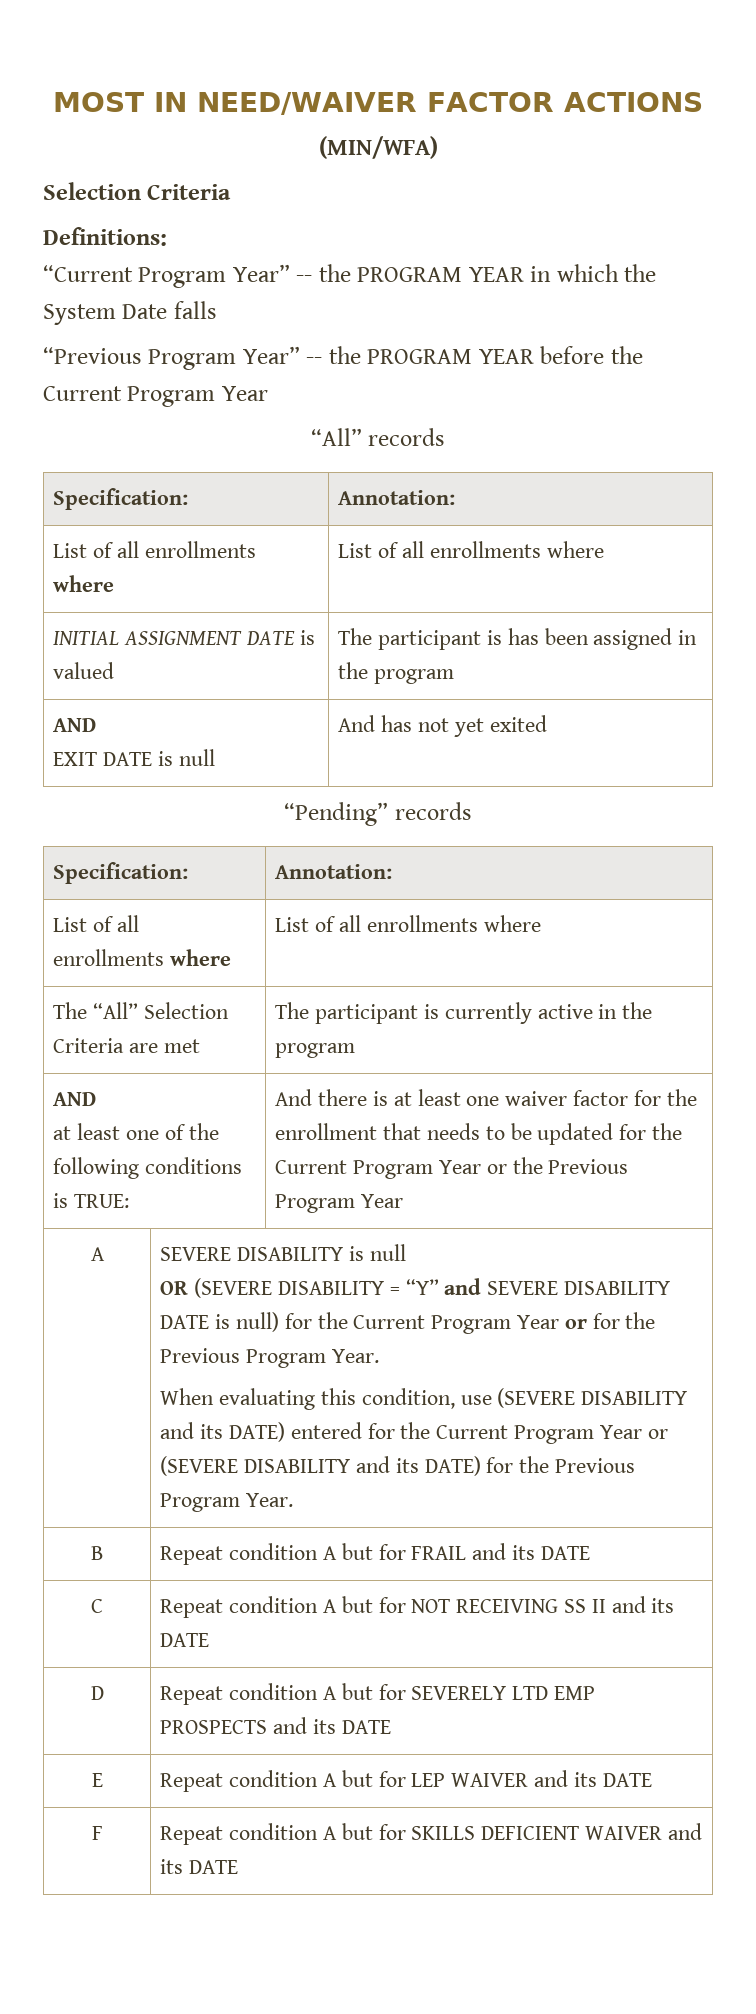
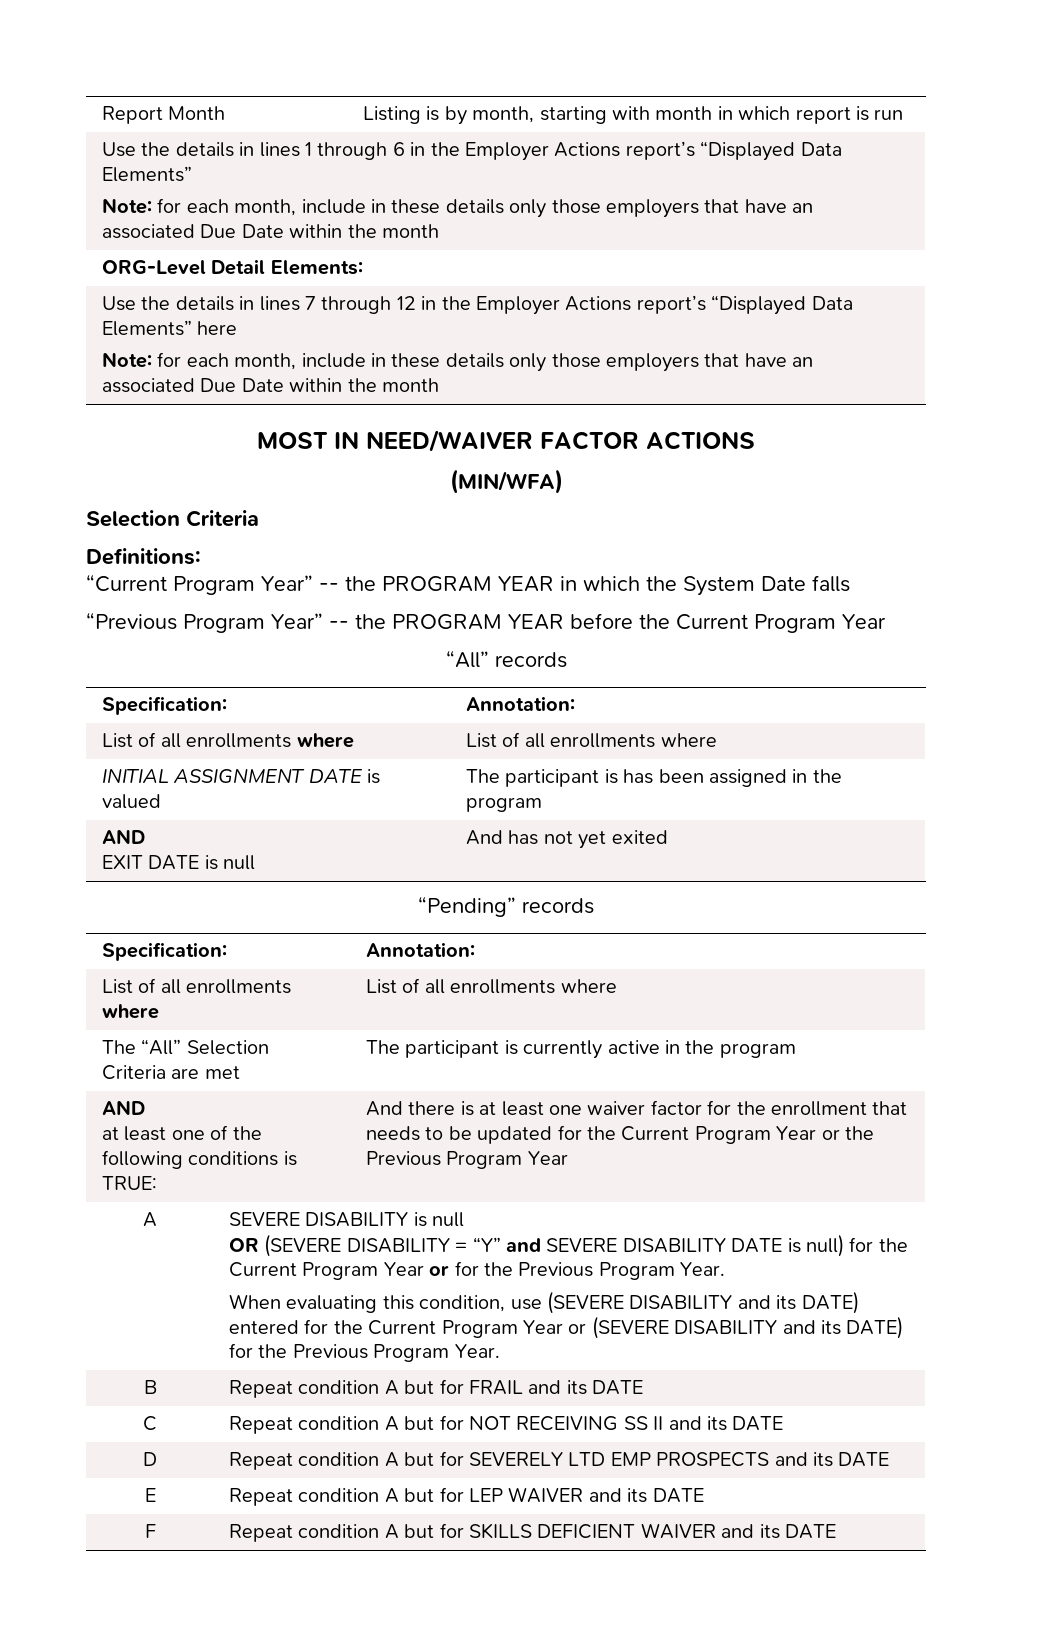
+ Report Month | Listing is by month, starting with month in which report is run
+ Use the details in lines 1 through 6 in the Employer Actions report’s “Displayed Data Elements”
+ Note: for each month, include in these details only those employers that have an associated Due Date within the month
+ ORG-Level Detail Elements:
+ Use the details in lines 7 through 12 in the Employer Actions report’s “Displayed Data Elements” here
+ Note: for each month, include in these details only those employers that have an associated Due Date within the month

